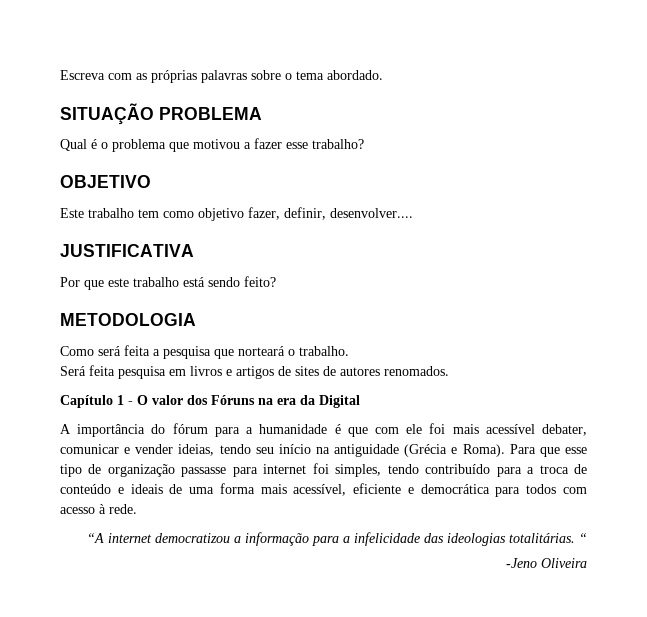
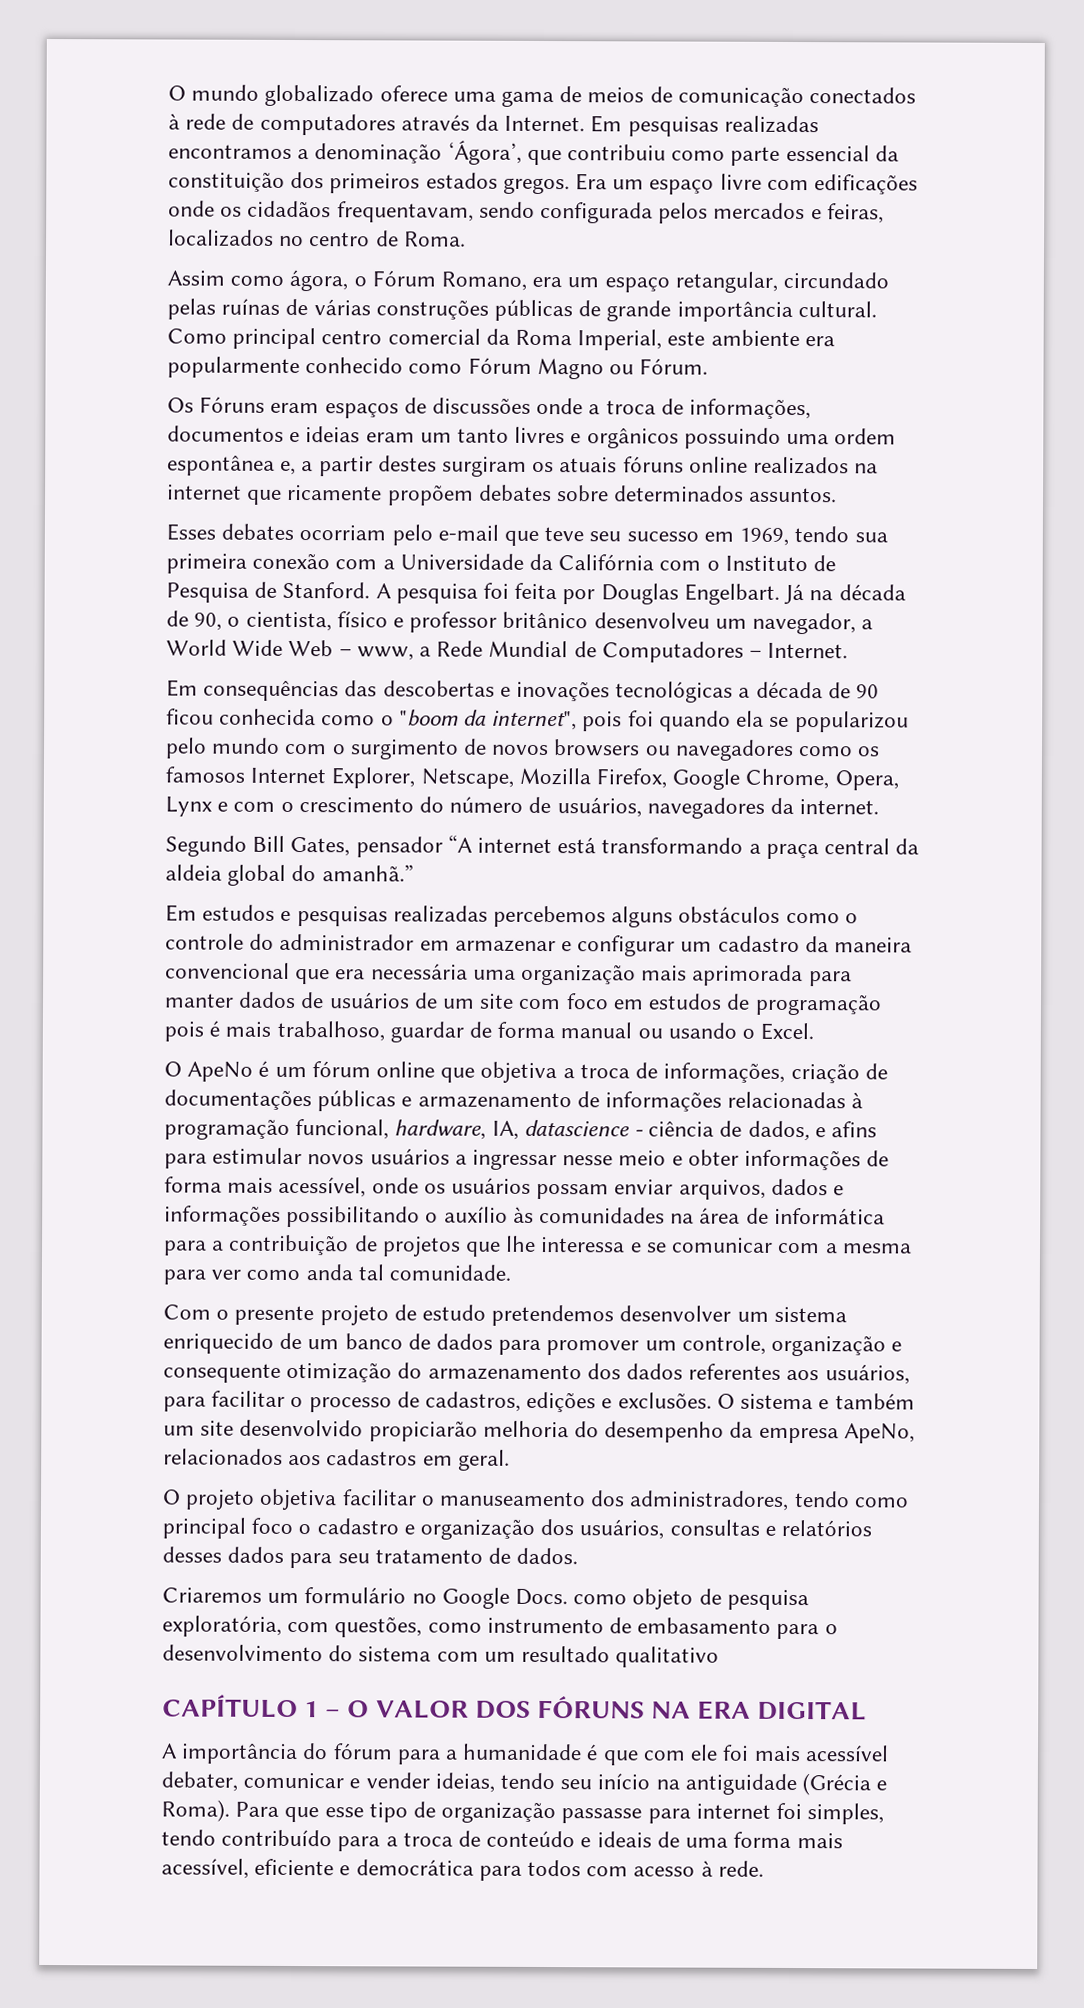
- Escreva com as próprias palavras sobre o tema abordado.
- SITUAÇÃO PROBLEMA
- Qual é o problema que motivou a fazer esse trabalho?
- OBJETIVO
- Este trabalho tem como objetivo fazer, definir, desenvolver....
- JUSTIFICATIVA
- Por que este trabalho está sendo feito?
- METODOLOGIA
- Como será feita a pesquisa que norteará o trabalho.
- Será feita pesquisa em livros e artigos de sites de autores renomados.
- Capítulo 1 - O valor dos Fóruns na era da Digital
+ O mundo globalizado oferece uma gama de meios de comunicação conectados à rede de computadores através da Internet. Em pesquisas realizadas encontramos a denominação ‘Ágora’, que contribuiu como parte essencial da constituição dos primeiros estados gregos. Era um espaço livre com edificações onde os cidadãos frequentavam, sendo configurada pelos mercados e feiras, localizados no centro de Roma.
+ Assim como ágora, o Fórum Romano, era um espaço retangular, circundado pelas ruínas de várias construções públicas de grande importância cultural. Como principal centro comercial da Roma Imperial, este ambiente era popularmente conhecido como Fórum Magno ou Fórum.
+ Os Fóruns eram espaços de discussões onde a troca de informações, documentos e ideias eram um tanto livres e orgânicos possuindo uma ordem espontânea e, a partir destes surgiram os atuais fóruns online realizados na internet que ricamente propõem debates sobre determinados assuntos.
+ Esses debates ocorriam pelo e-mail que teve seu sucesso em 1969, tendo sua primeira conexão com a Universidade da Califórnia com o Instituto de Pesquisa de Stanford. A pesquisa foi feita por Douglas Engelbart. Já na década de 90, o cientista, físico e professor britânico desenvolveu um navegador, a World Wide Web – www, a Rede Mundial de Computadores – Internet.
+ Em consequências das descobertas e inovações tecnológicas a década de 90 ficou conhecida como o "boom da internet", pois foi quando ela se popularizou pelo mundo com o surgimento de novos browsers ou navegadores como os famosos Internet Explorer, Netscape, Mozilla Firefox, Google Chrome, Opera, Lynx e com o crescimento do número de usuários, navegadores da internet.
+ Segundo Bill Gates, pensador “A internet está transformando a praça central da aldeia global do amanhã.”
+ Em estudos e pesquisas realizadas percebemos alguns obstáculos como o controle do administrador em armazenar e configurar um cadastro da maneira convencional que era necessária uma organização mais aprimorada para manter dados de usuários de um site com foco em estudos de programação pois é mais trabalhoso, guardar de forma manual ou usando o Excel.
+ O ApeNo é um fórum online que objetiva a troca de informações, criação de documentações públicas e armazenamento de informações relacionadas à programação funcional, hardware, IA, datascience - ciência de dados, e afins para estimular novos usuários a ingressar nesse meio e obter informações de forma mais acessível, onde os usuários possam enviar arquivos, dados e informações possibilitando o auxílio às comunidades na área de informática para a contribuição de projetos que lhe interessa e se comunicar com a mesma para ver como anda tal comunidade.
+ Com o presente projeto de estudo pretendemos desenvolver um sistema enriquecido de um banco de dados para promover um controle, organização e consequente otimização do armazenamento dos dados referentes aos usuários, para facilitar o processo de cadastros, edições e exclusões. O sistema e também um site desenvolvido propiciarão melhoria do desempenho da empresa ApeNo, relacionados aos cadastros em geral.
+ O projeto objetiva facilitar o manuseamento dos administradores, tendo como principal foco o cadastro e organização dos usuários, consultas e relatórios desses dados para seu tratamento de dados.
+ Criaremos um formulário no Google Docs. como objeto de pesquisa exploratória, com questões, como instrumento de embasamento para o desenvolvimento do sistema com um resultado qualitativo
+ CAPÍTULO 1 – O VALOR DOS FÓRUNS NA ERA DIGITAL
- “A internet democratizou a informação para a infelicidade das ideologias totalitárias. “
- -Jeno Oliveira

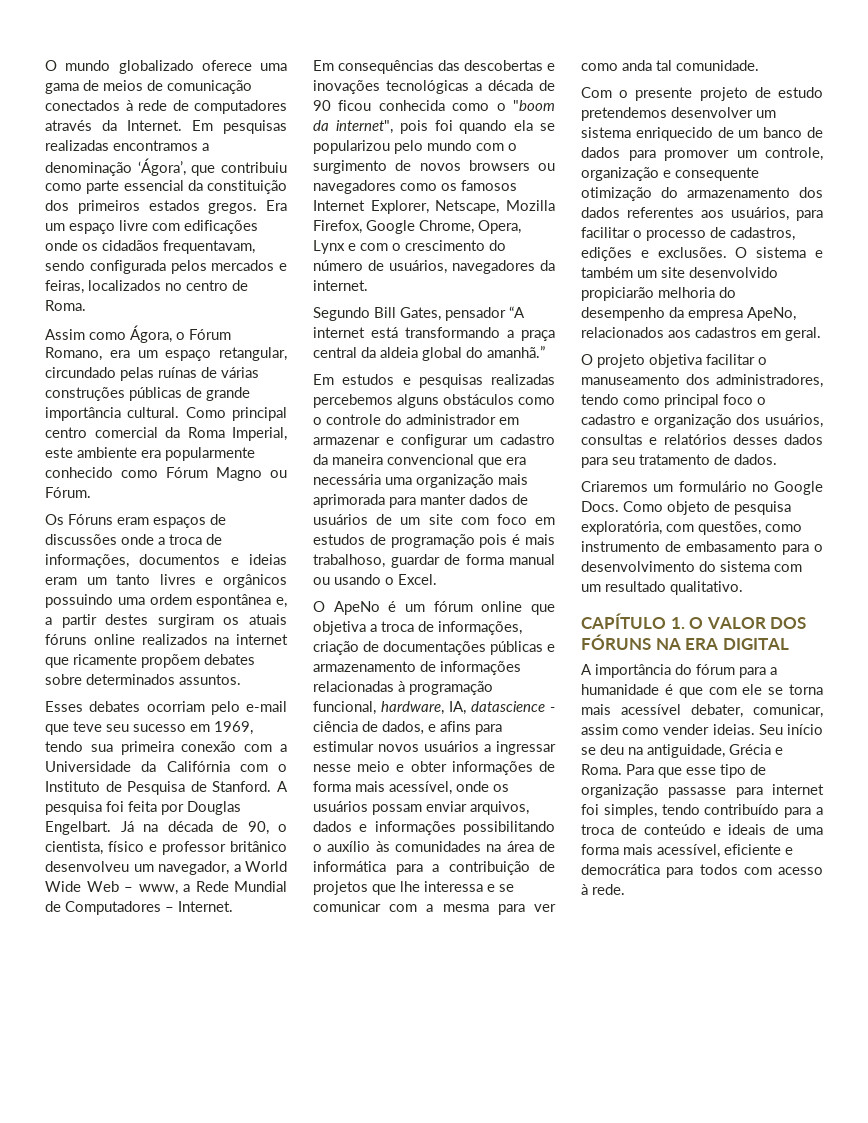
- Assim como ágora, o Fórum Romano, era um espaço retangular, circundado pelas ruínas de várias construções públicas de grande importância cultural.
+ Assim como Ágora, o Fórum Romano, era um espaço retangular, circundado pelas ruínas de várias construções públicas de grande importância cultural.
- Criaremos um formulário no Google Docs. como objeto de pesquisa exploratória, com questões, como instrumento de embasamento para o desenvolvimento do sistema com um resultado qualitativo
+ Criaremos um formulário no Google Docs. Como objeto de pesquisa exploratória, com questões, como instrumento de embasamento para o desenvolvimento do sistema com um resultado qualitativo.
- CAPÍTULO 1 – O VALOR DOS FÓRUNS NA ERA DIGITAL
+ CAPÍTULO 1. O VALOR DOS FÓRUNS NA ERA DIGITAL
- A importância do fórum para a humanidade é que com ele foi mais acessível debater, comunicar e vender ideias, tendo seu início na antiguidade (Grécia e Roma).
+ A importância do fórum para a humanidade é que com ele se torna mais acessível debater, comunicar, assim como vender ideias. Seu início se deu na antiguidade, Grécia e Roma.

